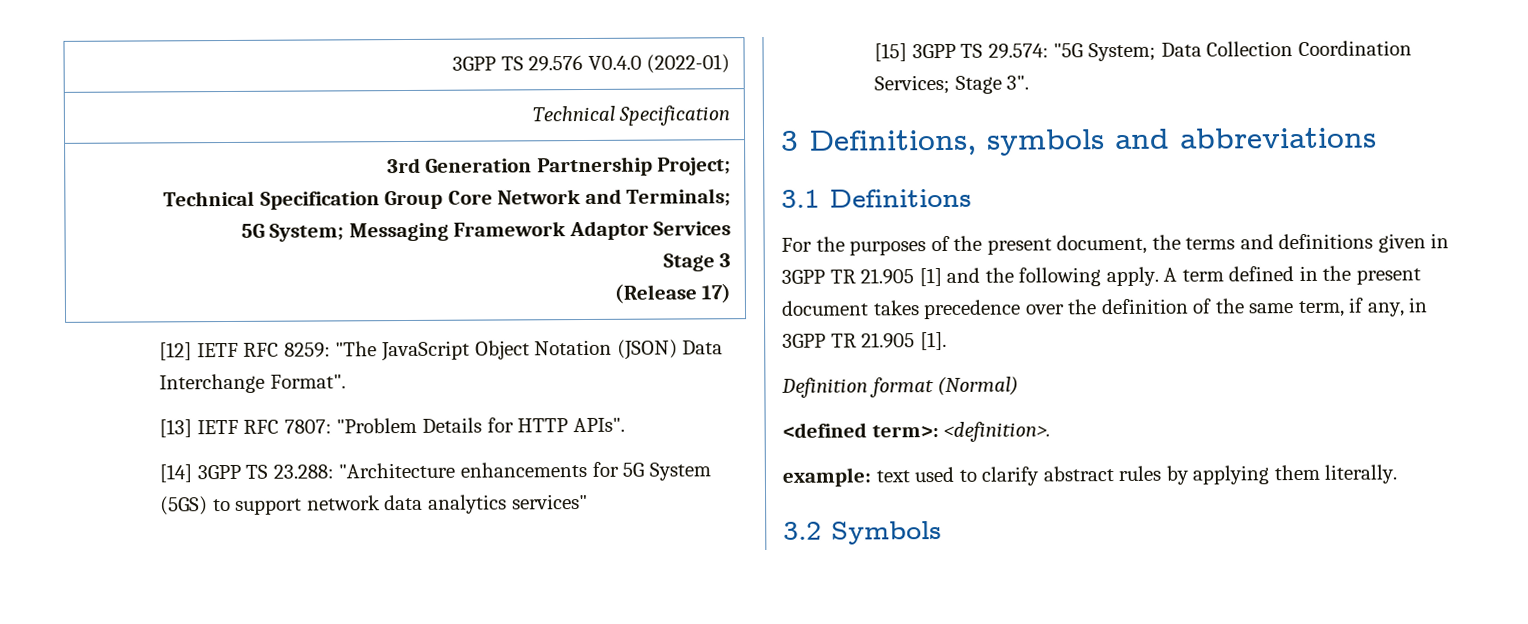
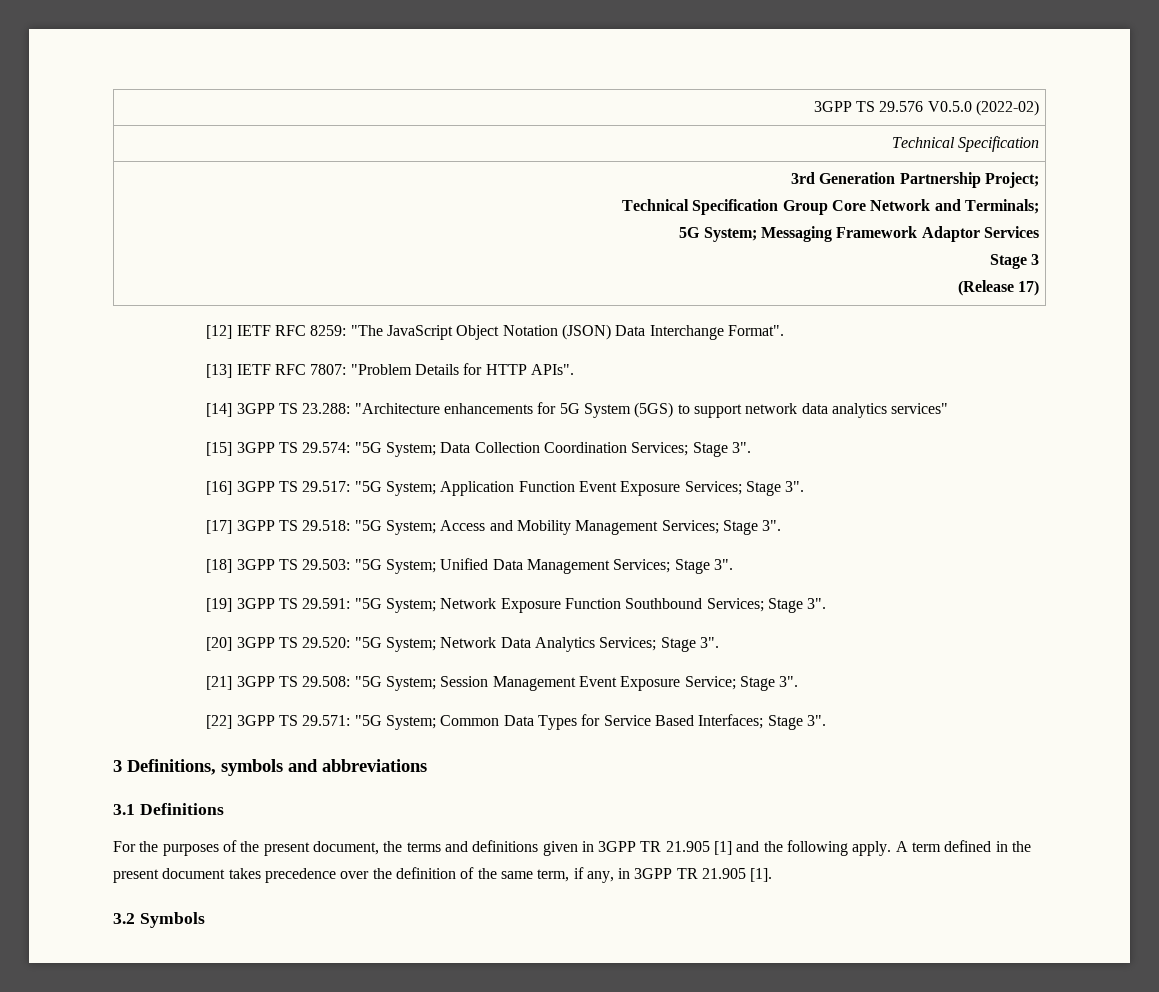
- 3GPP TS 29.576 V0.4.0 (2022-01)
+ 3GPP TS 29.576 V0.5.0 (2022-02)
+ [16] 3GPP TS 29.517: "5G System; Application Function Event Exposure Services; Stage 3".
+ [17] 3GPP TS 29.518: "5G System; Access and Mobility Management Services; Stage 3".
+ [18] 3GPP TS 29.503: "5G System; Unified Data Management Services; Stage 3".
+ [19] 3GPP TS 29.591: "5G System; Network Exposure Function Southbound Services; Stage 3".
+ [20] 3GPP TS 29.520: "5G System; Network Data Analytics Services; Stage 3".
+ [21] 3GPP TS 29.508: "5G System; Session Management Event Exposure Service; Stage 3".
+ [22] 3GPP TS 29.571: "5G System; Common Data Types for Service Based Interfaces; Stage 3".
- Definition format (Normal)
- <defined term>: <definition>.
- example: text used to clarify abstract rules by applying them literally.

